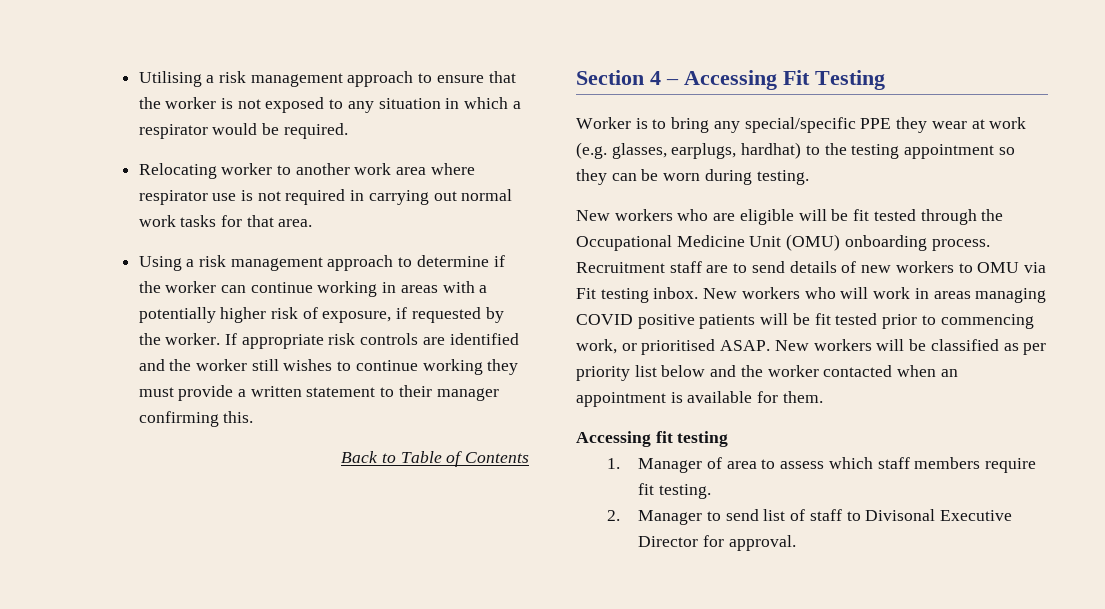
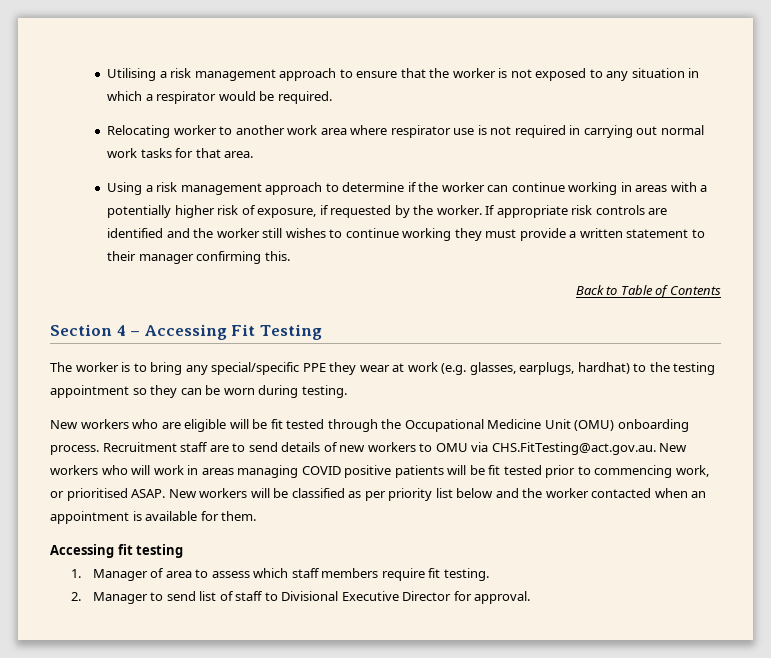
- Worker is to bring any special/specific PPE they wear at work (e.g. glasses, earplugs, hardhat) to the testing appointment so they can be worn during testing.
+ The worker is to bring any special/specific PPE they wear at work (e.g. glasses, earplugs, hardhat) to the testing appointment so they can be worn during testing.
- Recruitment staff are to send details of new workers to OMU via Fit testing inbox. New workers who will work in areas managing COVID positive patients will be fit tested prior to commencing work, or prioritised ASAP.
+ Recruitment staff are to send details of new workers to OMU via CHS.FitTesting@act.gov.au. New workers who will work in areas managing COVID positive patients will be fit tested prior to commencing work, or prioritised ASAP.
- 2. Manager to send list of staff to Divisonal Executive Director for approval.
+ 2. Manager to send list of staff to Divisional Executive Director for approval.

